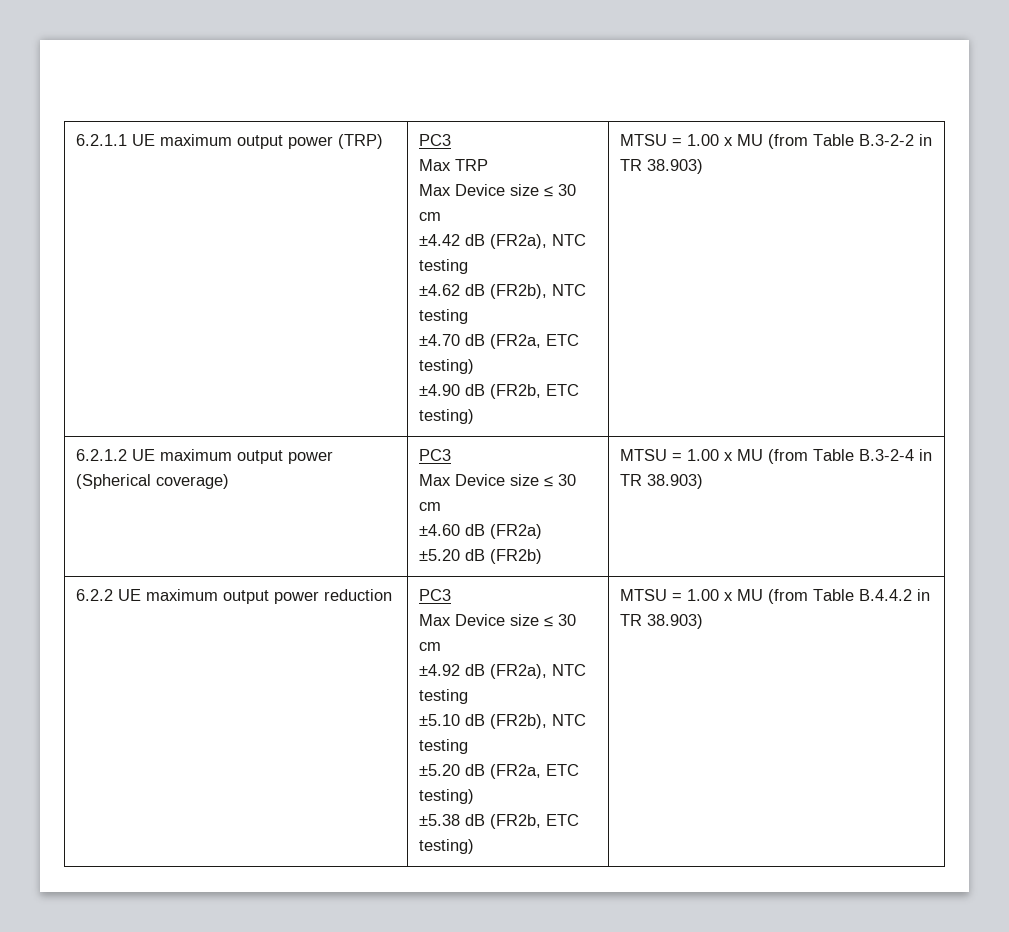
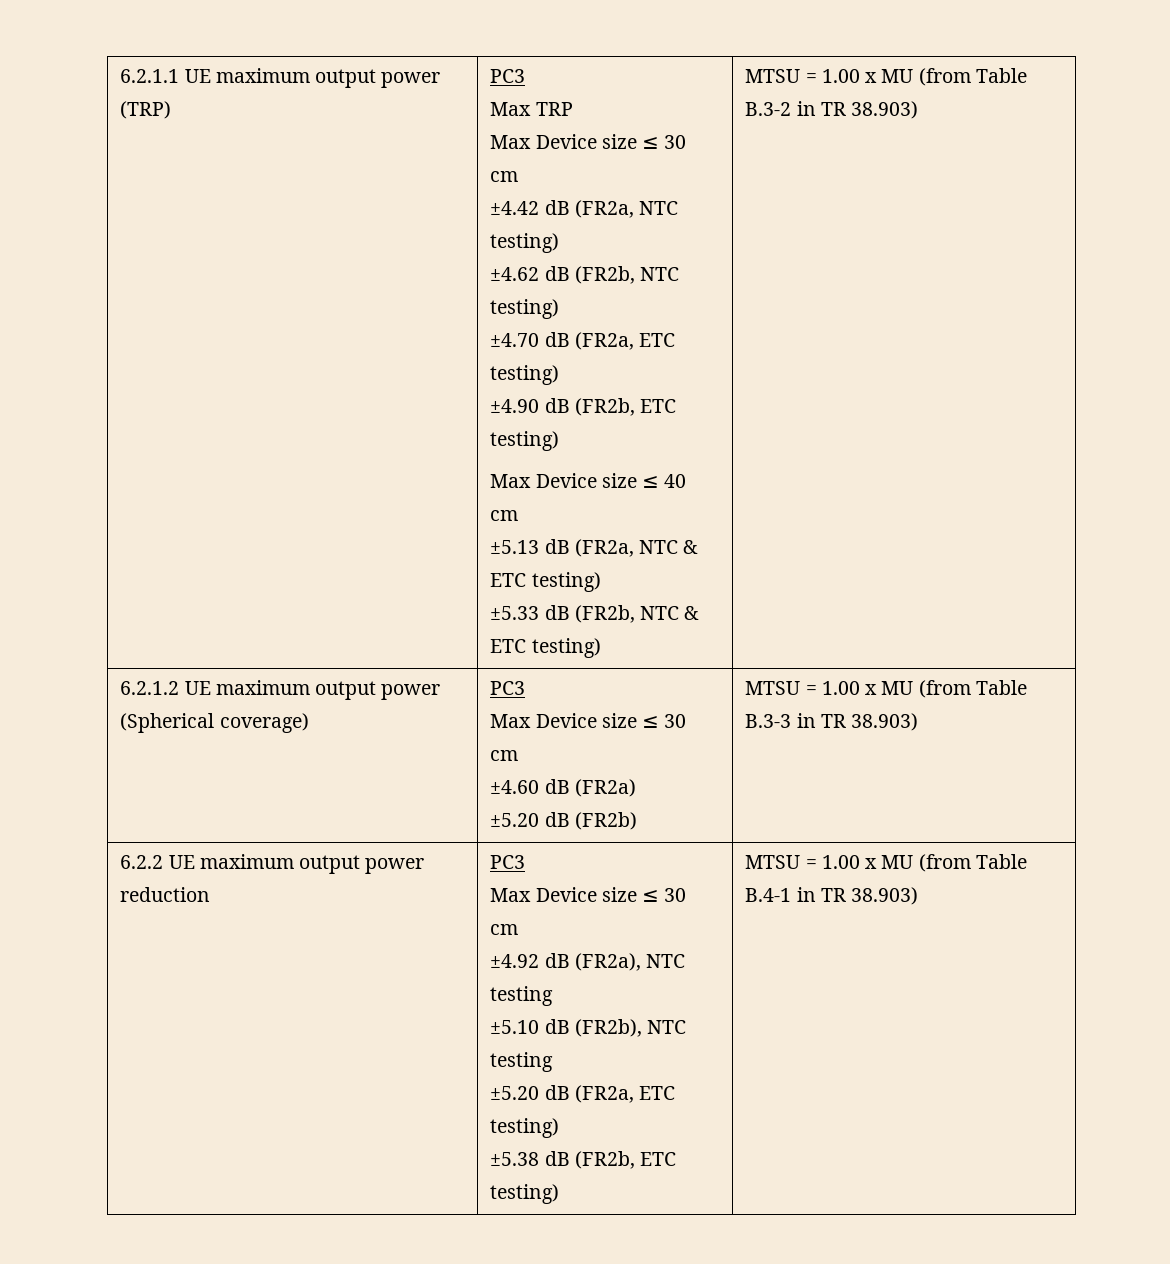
- ±4.42 dB (FR2a), NTC testing
+ ±4.42 dB (FR2a, NTC testing)
- ±4.62 dB (FR2b), NTC testing
+ ±4.62 dB (FR2b, NTC testing)
- MTSU = 1.00 x MU (from Table B.3-2-2 in TR 38.903)
+ Max Device size ≤ 40 cm
+ ±5.13 dB (FR2a, NTC & ETC testing)
+ ±5.33 dB (FR2b, NTC & ETC testing) | MTSU = 1.00 x MU (from Table B.3-2 in TR 38.903)
  6.2.1.2 UE maximum output power (Spherical coverage) | PC3
  Max Device size ≤ 30 cm
  ±4.60 dB (FR2a)
- ±5.20 dB (FR2b) | MTSU = 1.00 x MU (from Table B.3-2-4 in TR 38.903)
+ ±5.20 dB (FR2b) | MTSU = 1.00 x MU (from Table B.3-3 in TR 38.903)
- MTSU = 1.00 x MU (from Table B.4.4.2 in TR 38.903)
+ MTSU = 1.00 x MU (from Table B.4-1 in TR 38.903)

